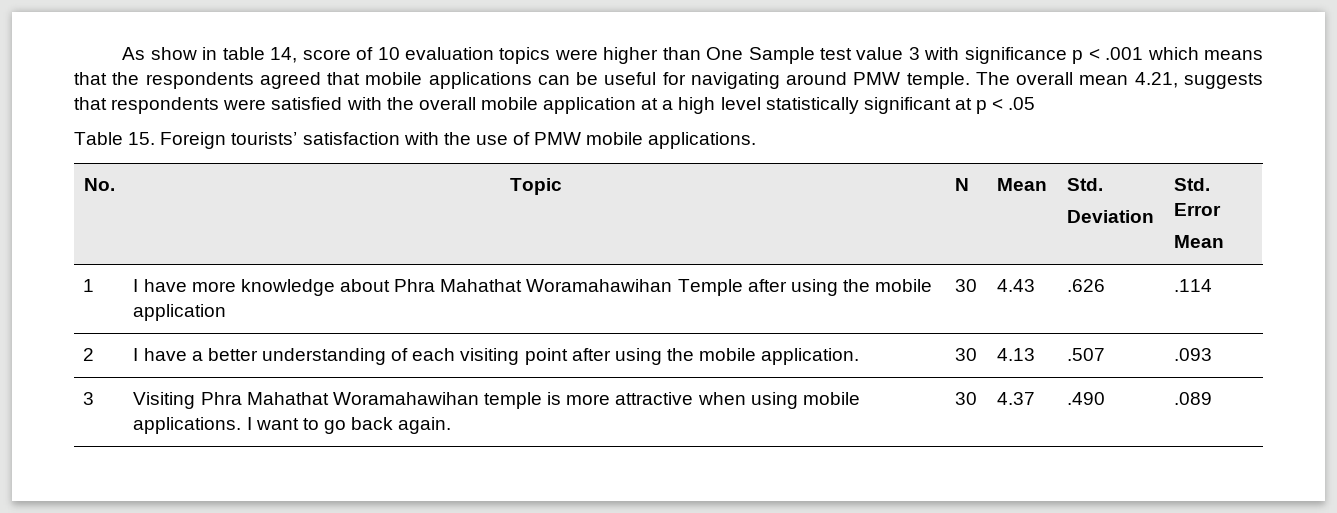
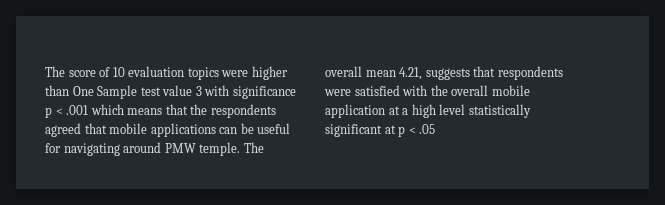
- As show in table 14, score of 10 evaluation topics were higher than One Sample test value 3 with significance p < .001 which means that the respondents agreed that mobile applications can be useful for navigating around PMW temple.
+ The score of 10 evaluation topics were higher than One Sample test value 3 with significance p < .001 which means that the respondents agreed that mobile applications can be useful for navigating around PMW temple.
- Table 15. Foreign tourists’ satisfaction with the use of PMW mobile applications.
- No. | Topic | N | Mean | Std.
- Deviation | Std. Error
- Mean
- 1 | I have more knowledge about Phra Mahathat Woramahawihan Temple after using the mobile application | 30 | 4.43 | .626 | .114
- 2 | I have a better understanding of each visiting point after using the mobile application. | 30 | 4.13 | .507 | .093
- 3 | Visiting Phra Mahathat Woramahawihan temple is more attractive when using mobile applications. I want to go back again. | 30 | 4.37 | .490 | .089

